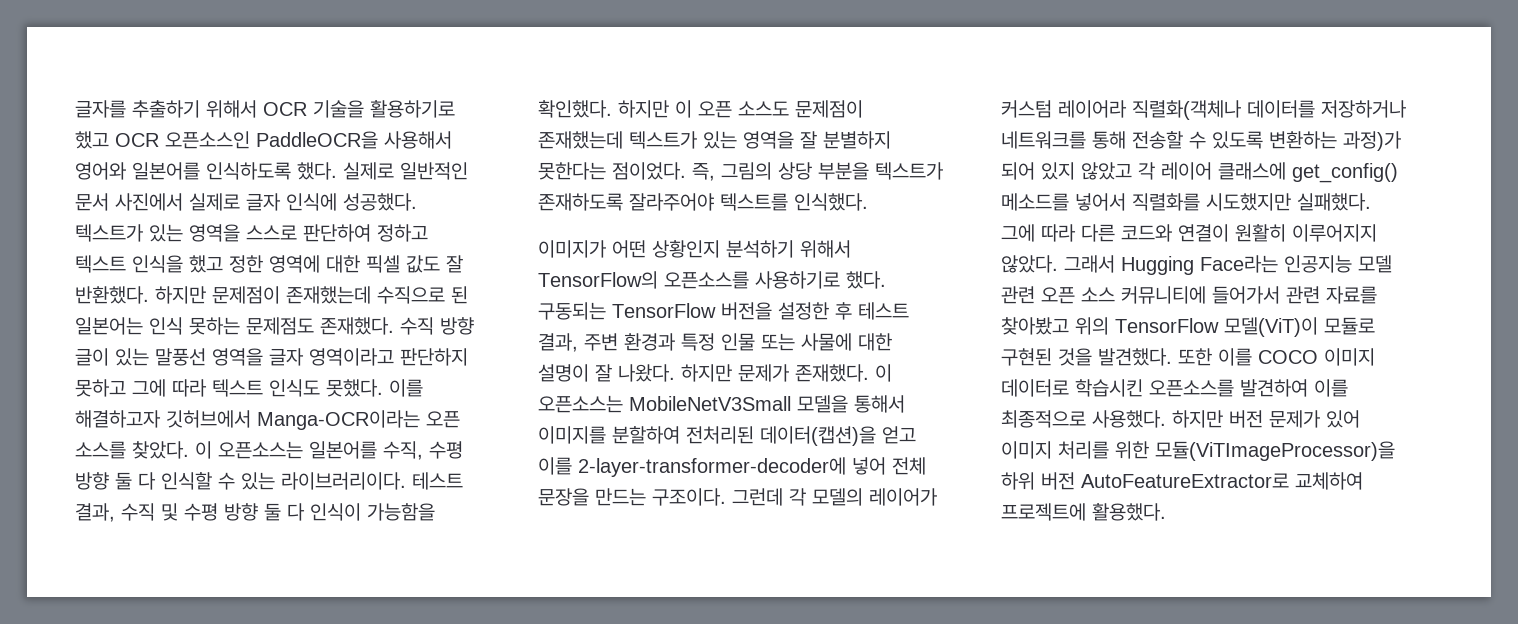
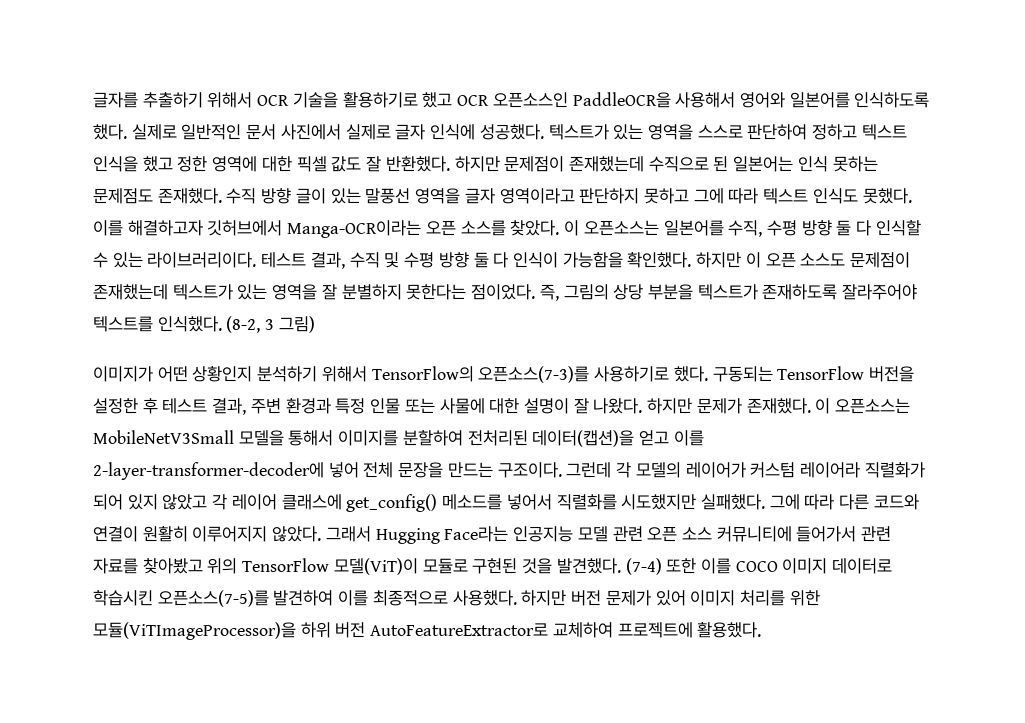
+ (8-2, 3 그림)
- 이미지가 어떤 상황인지 분석하기 위해서 TensorFlow의 오픈소스를 사용하기로 했다.
+ 이미지가 어떤 상황인지 분석하기 위해서 TensorFlow의 오픈소스(7-3)를 사용하기로 했다.
- 그런데 각 모델의 레이어가 커스텀 레이어라 직렬화(객체나 데이터를 저장하거나 네트워크를 통해 전송할 수 있도록 변환하는 과정)가 되어 있지 않았고 각 레이어 클래스에 get_config() 메소드를 넣어서 직렬화를 시도했지만 실패했다.
+ 그런데 각 모델의 레이어가 커스텀 레이어라 직렬화가 되어 있지 않았고 각 레이어 클래스에 get_config() 메소드를 넣어서 직렬화를 시도했지만 실패했다.
- 또한 이를 COCO 이미지 데이터로 학습시킨 오픈소스를 발견하여 이를 최종적으로 사용했다.
+ (7-4) 또한 이를 COCO 이미지 데이터로 학습시킨 오픈소스(7-5)를 발견하여 이를 최종적으로 사용했다.

